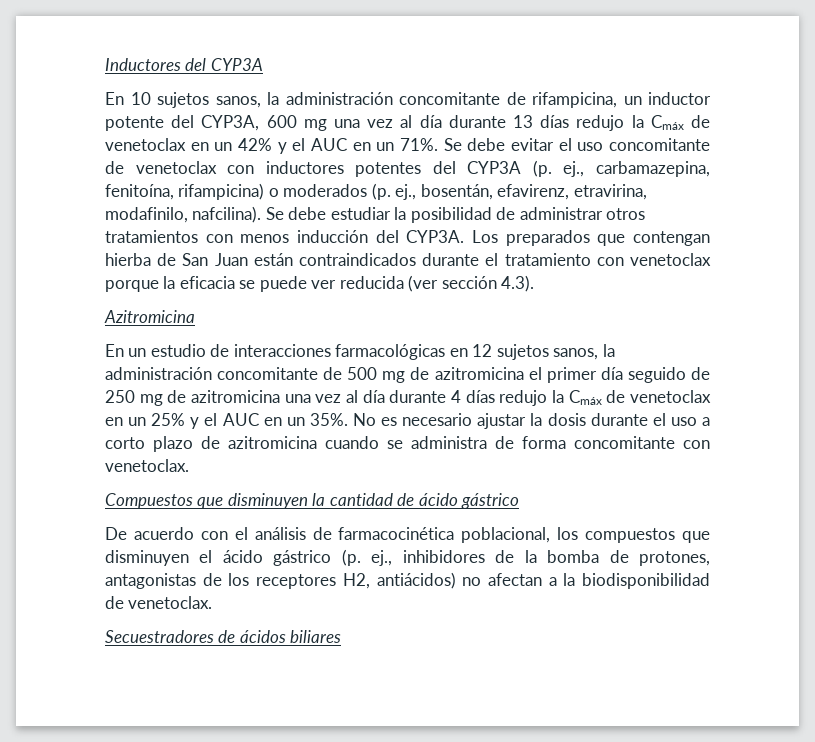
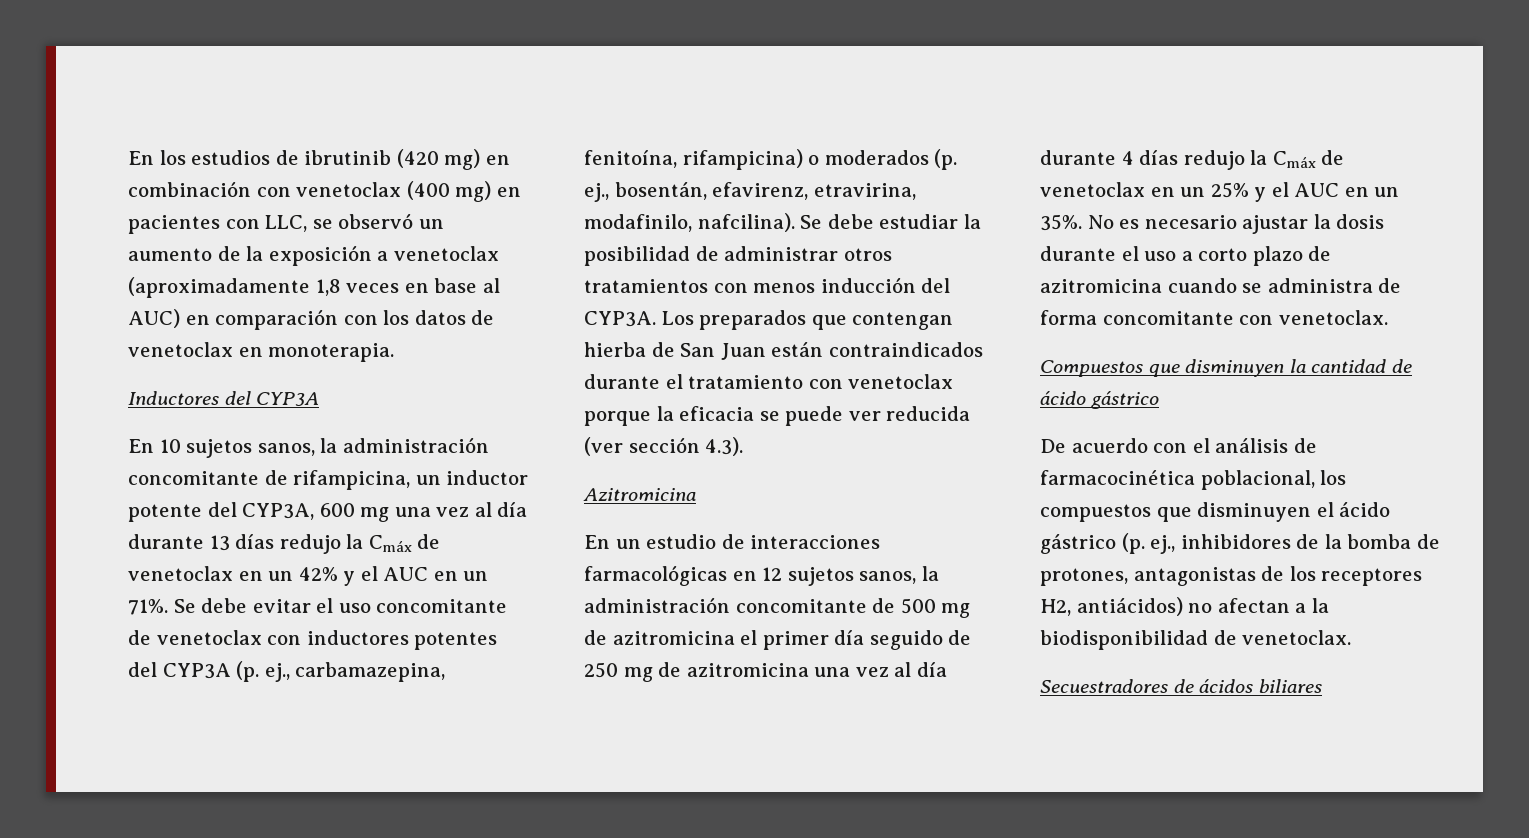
+ En los estudios de ibrutinib (420 mg) en combinación con venetoclax (400 mg) en pacientes con LLC, se observó un aumento de la exposición a venetoclax (aproximadamente 1,8 veces en base al AUC) en comparación con los datos de venetoclax en monoterapia.

